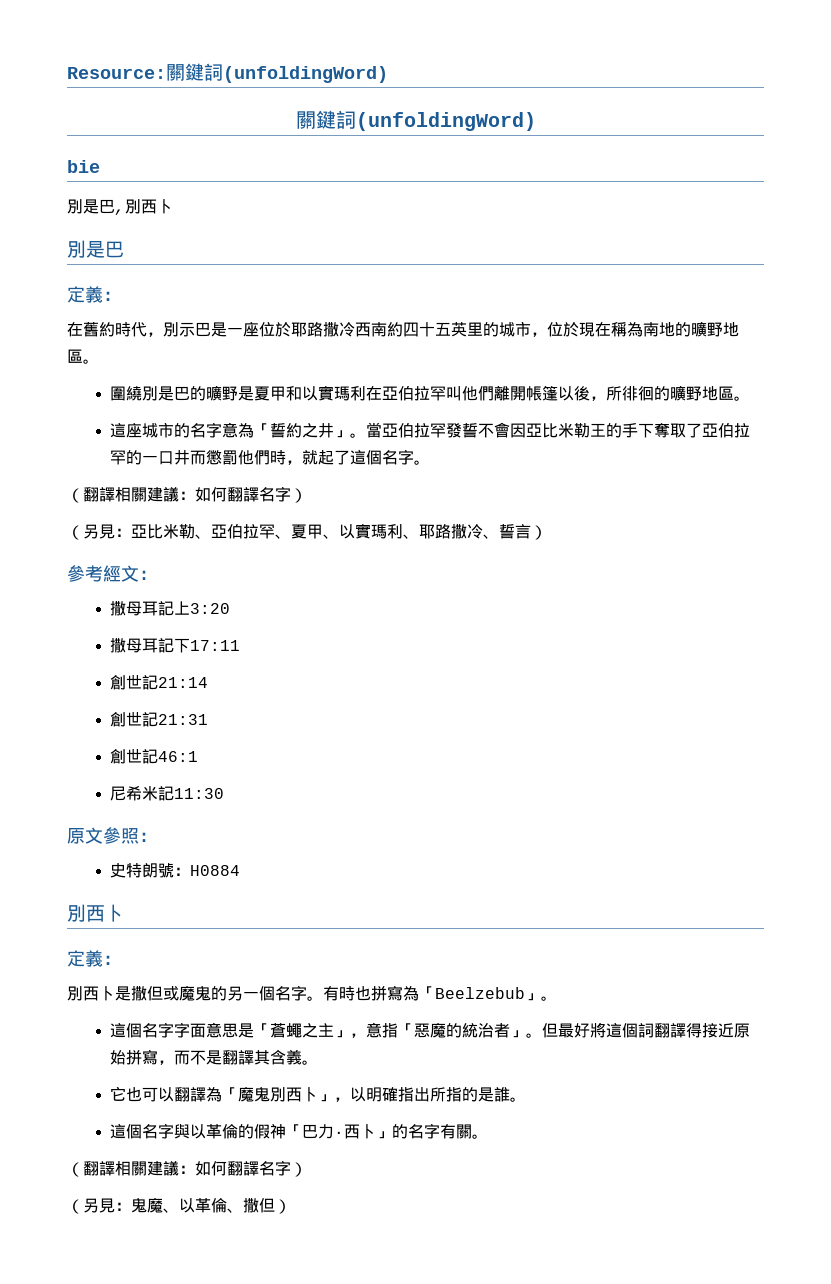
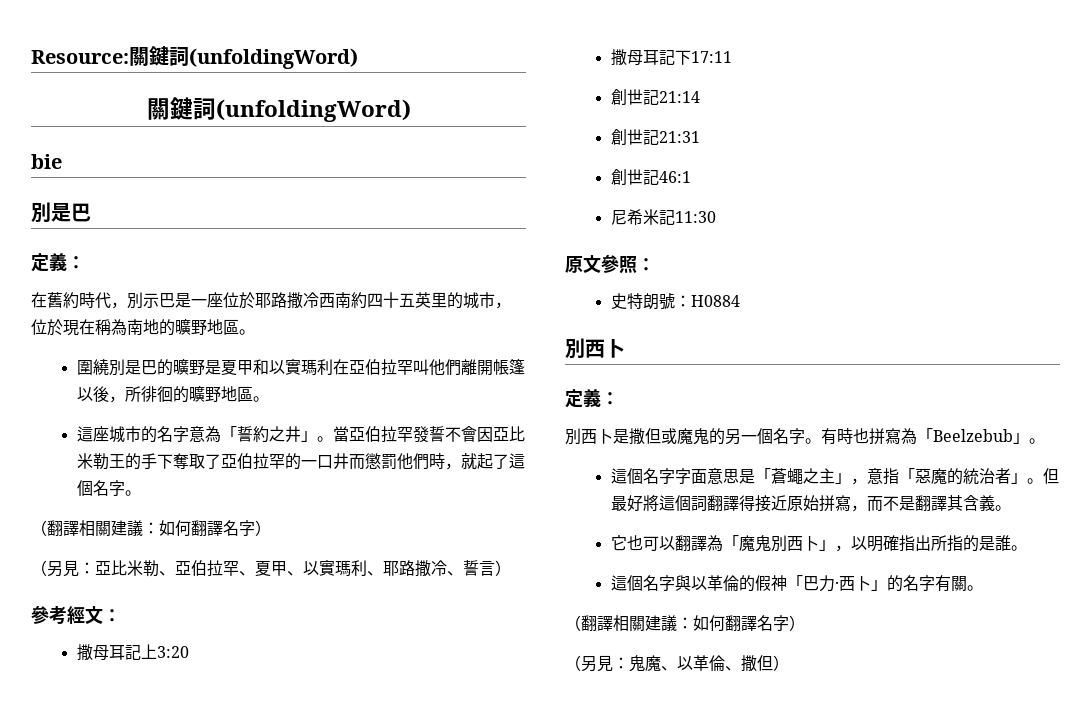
- 別是巴,別西卜

